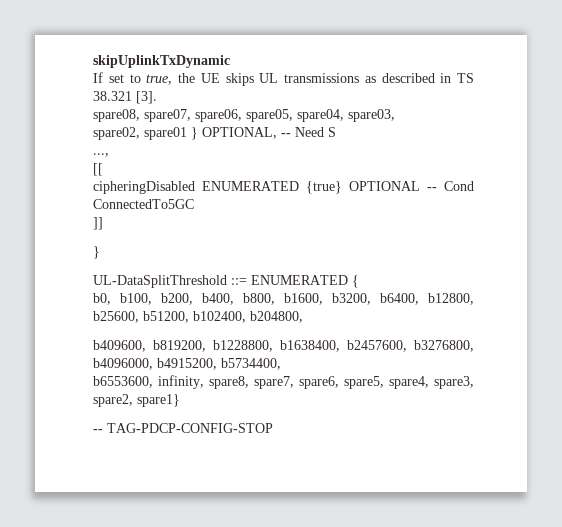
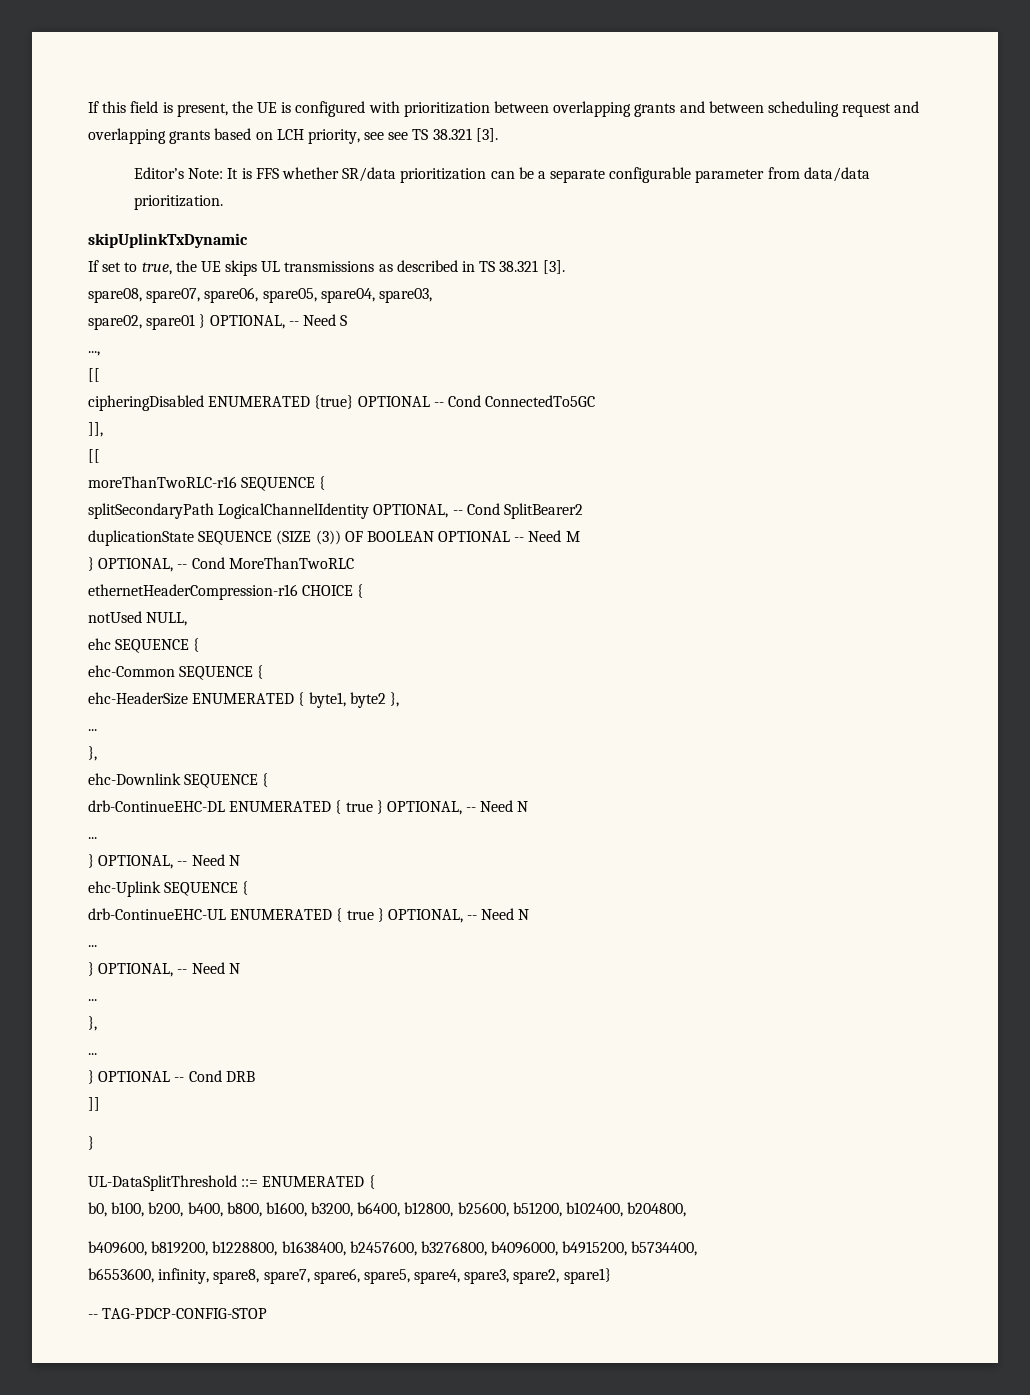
+ If this field is present, the UE is configured with prioritization between overlapping grants and between scheduling request and overlapping grants based on LCH priority, see see TS 38.321 [3].
+ Editor’s Note: It is FFS whether SR/data prioritization can be a separate configurable parameter from data/data prioritization.
+ ]],
+ [[
+ moreThanTwoRLC-r16 SEQUENCE {
+ splitSecondaryPath LogicalChannelIdentity OPTIONAL, -- Cond SplitBearer2
+ duplicationState SEQUENCE (SIZE (3)) OF BOOLEAN OPTIONAL -- Need M
+ } OPTIONAL, -- Cond MoreThanTwoRLC
+ ethernetHeaderCompression-r16 CHOICE {
+ notUsed NULL,
+ ehc SEQUENCE {
+ ehc-Common SEQUENCE {
+ ehc-HeaderSize ENUMERATED { byte1, byte2 },
+ ...
+ },
+ ehc-Downlink SEQUENCE {
+ drb-ContinueEHC-DL ENUMERATED { true } OPTIONAL, -- Need N
+ ...
+ } OPTIONAL, -- Need N
+ ehc-Uplink SEQUENCE {
+ drb-ContinueEHC-UL ENUMERATED { true } OPTIONAL, -- Need N
+ ...
+ } OPTIONAL, -- Need N
+ ...
+ },
+ ...
+ } OPTIONAL -- Cond DRB

